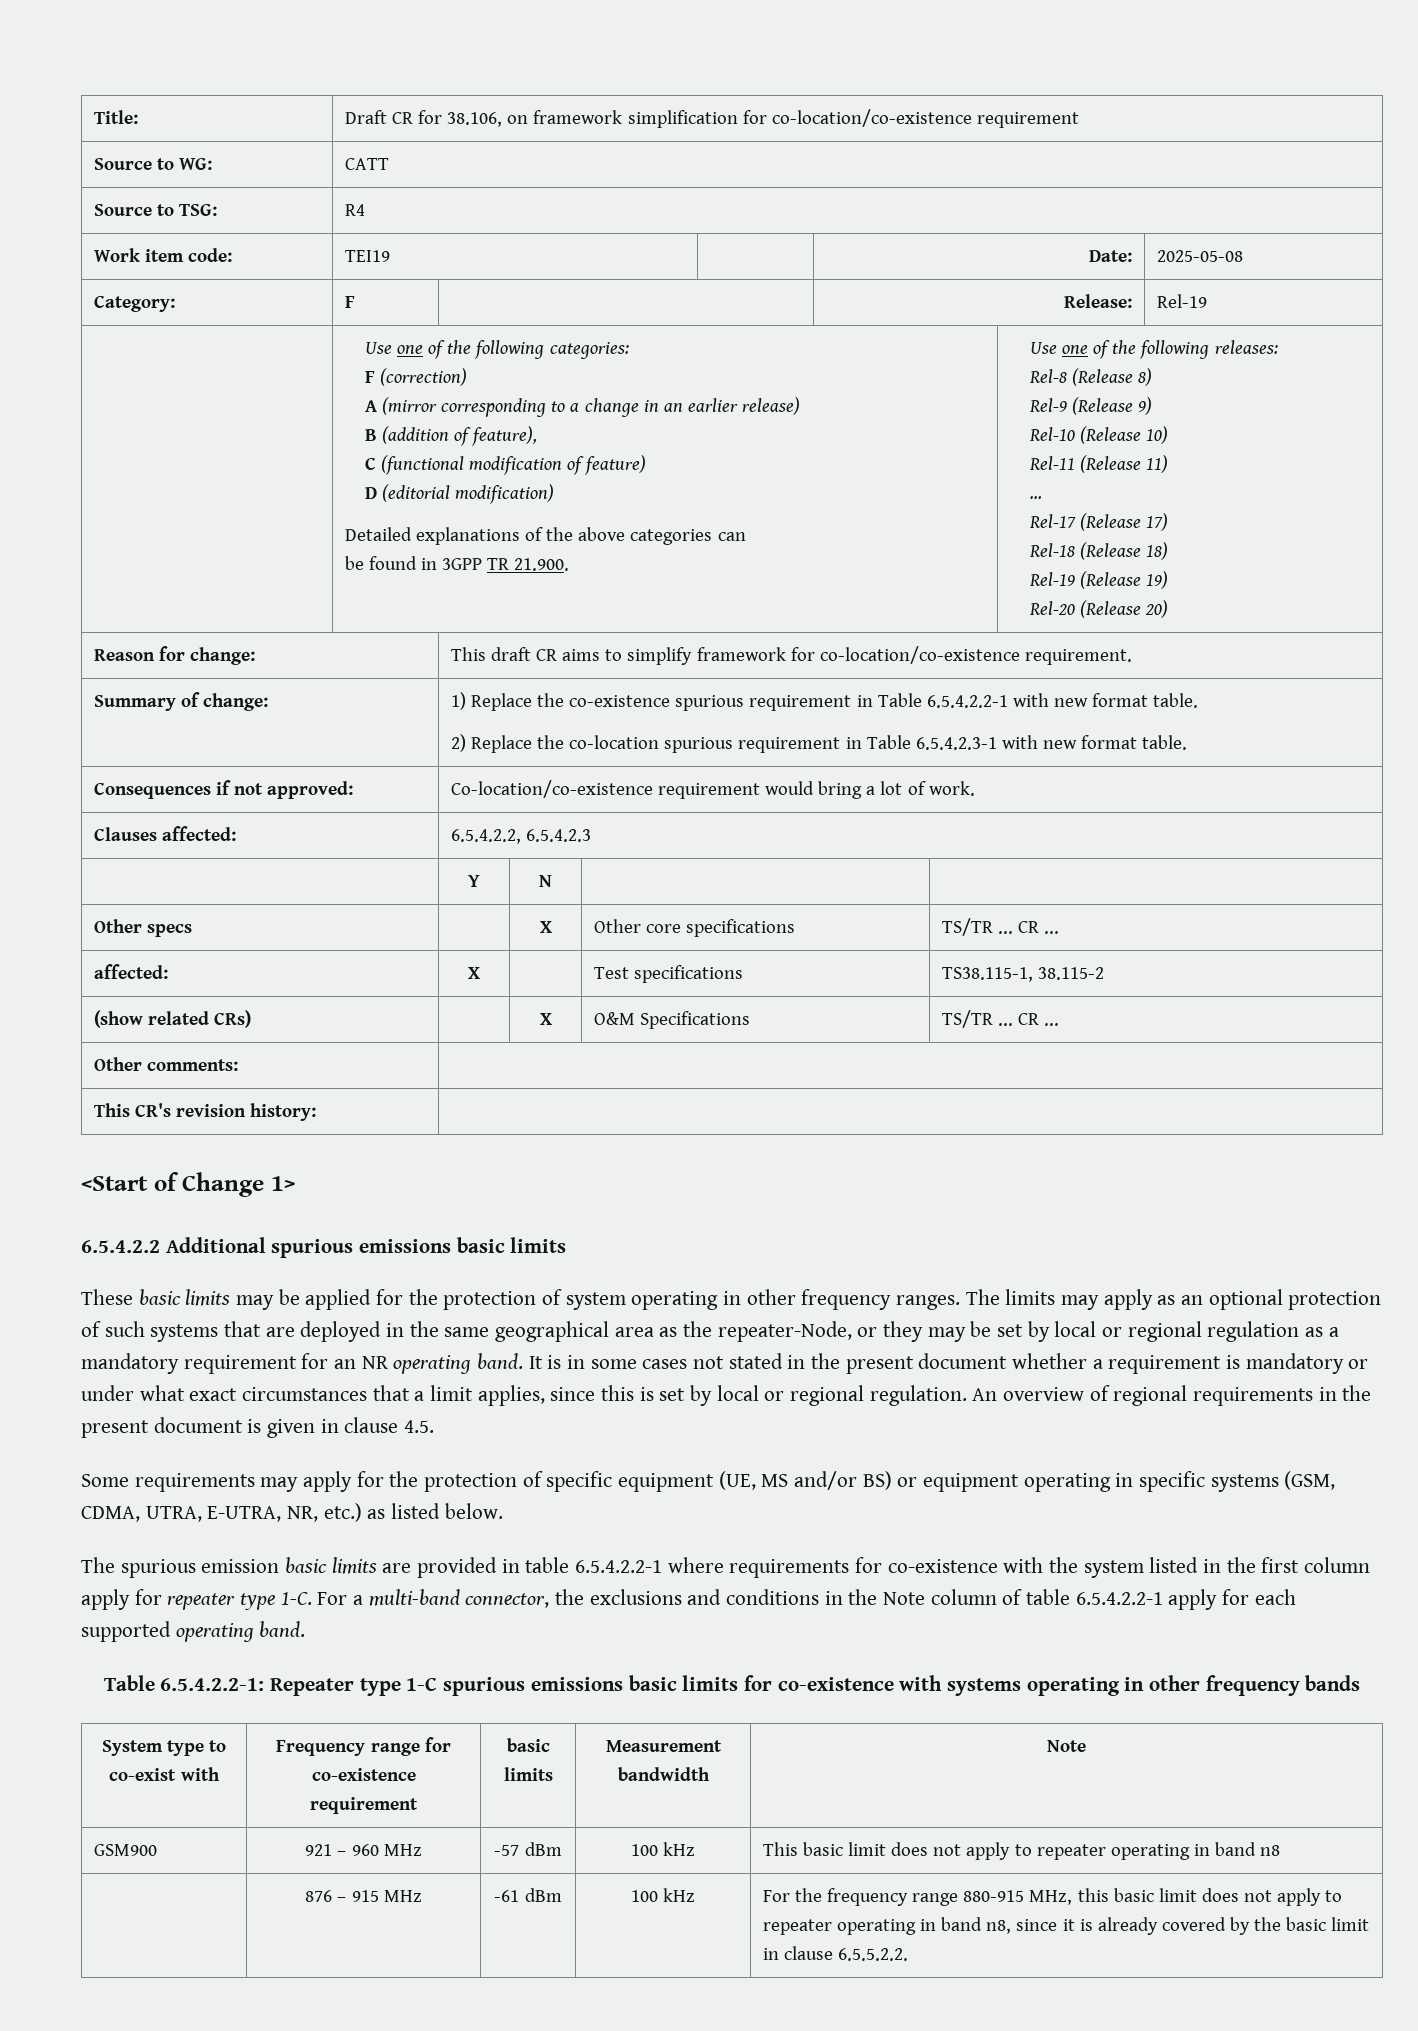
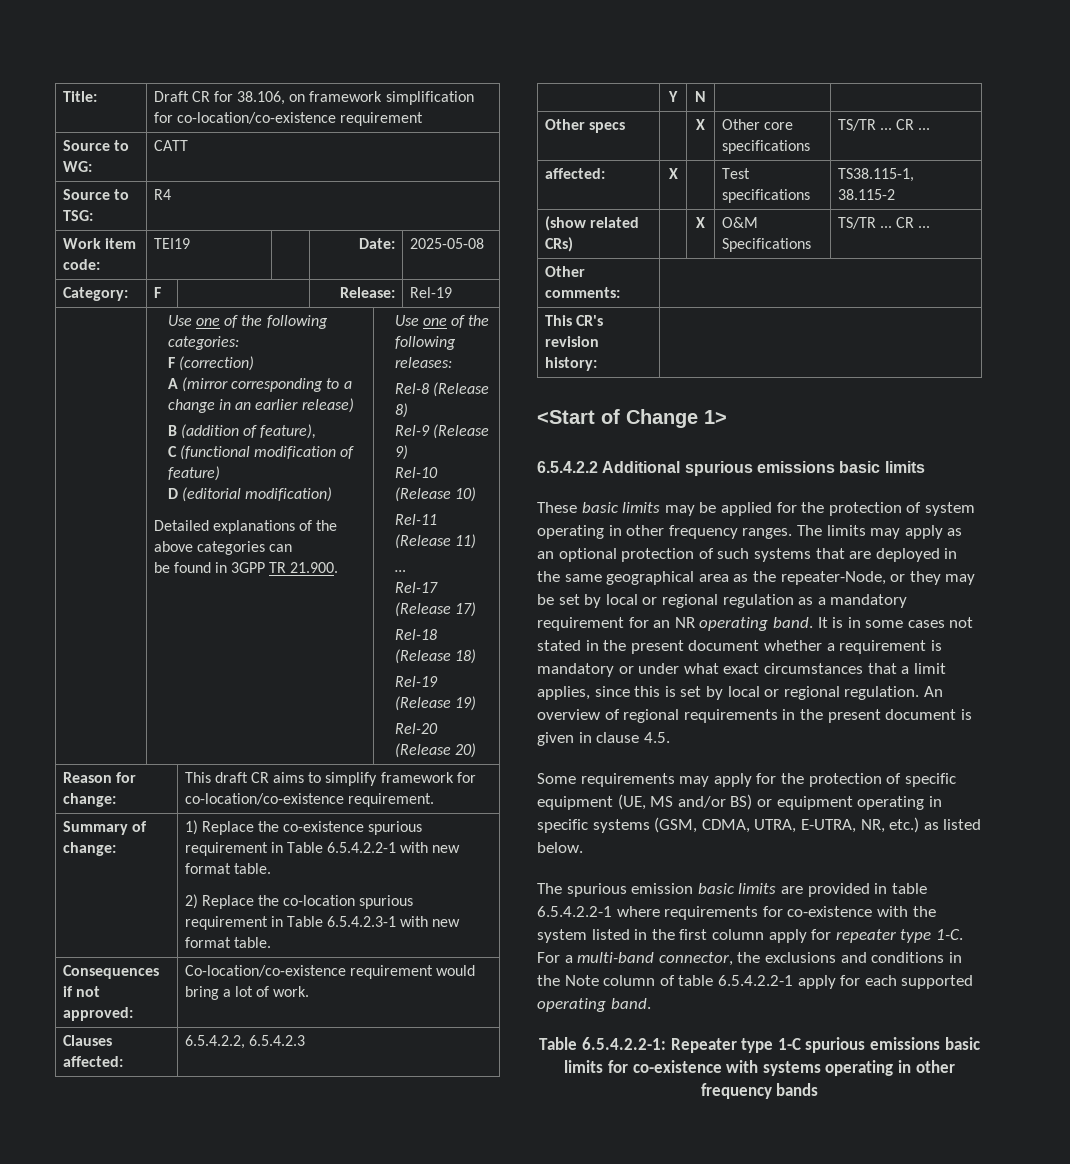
- System type to co-exist with | Frequency range for co-existence requirement | basic limits | Measurement bandwidth | Note
- GSM900 | 921 – 960 MHz | -57 dBm | 100 kHz | This basic limit does not apply to repeater operating in band n8
- | 876 – 915 MHz | -61 dBm | 100 kHz | For the frequency range 880-915 MHz, this basic limit does not apply to repeater operating in band n8, since it is already covered by the basic limit in clause 6.5.5.2.2.

